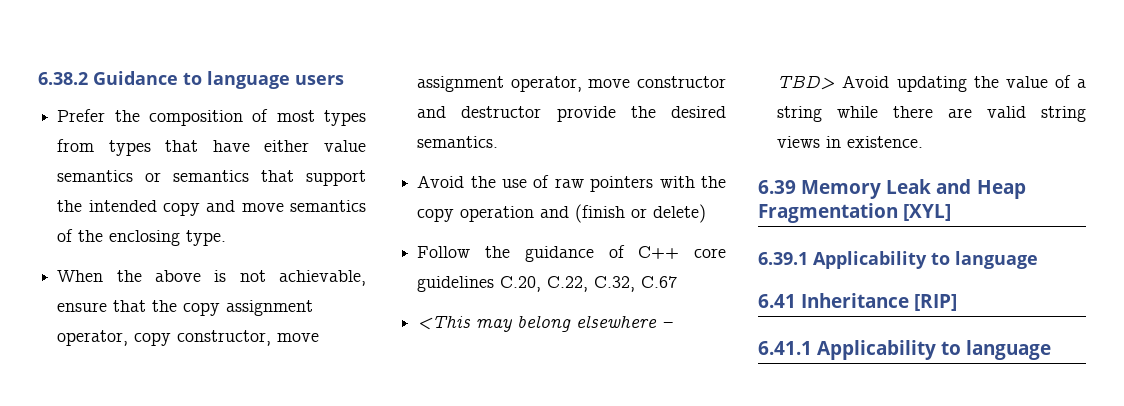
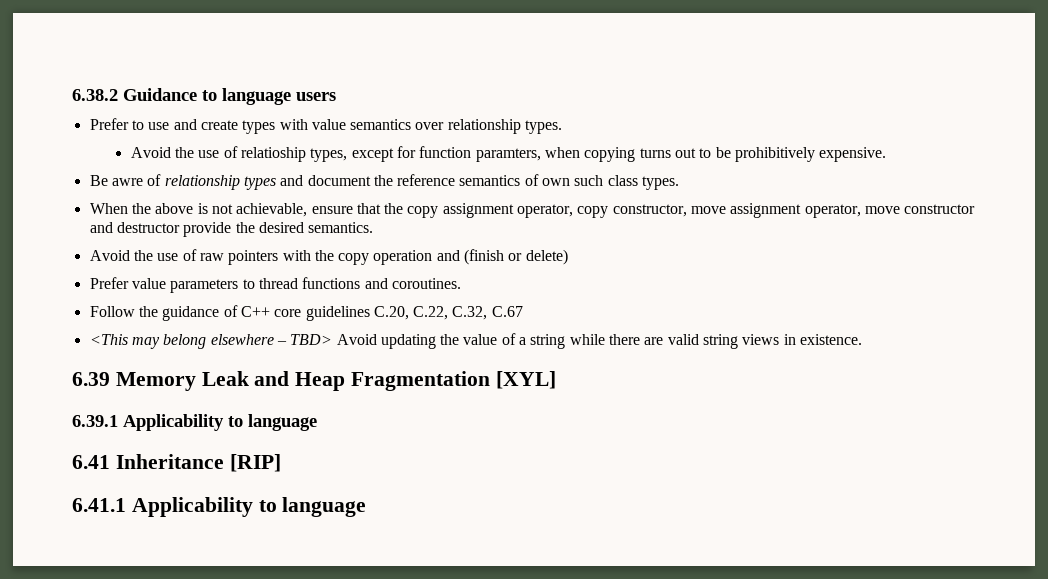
- Prefer the composition of most types from types that have either value semantics or semantics that support the intended copy and move semantics of the enclosing type.
+ Prefer to use and create types with value semantics over relationship types.
+ Avoid the use of relatioship types, except for function paramters, when copying turns out to be prohibitively expensive.
+ Be awre of relationship types and document the reference semantics of own such class types.
+ Prefer value parameters to thread functions and coroutines.

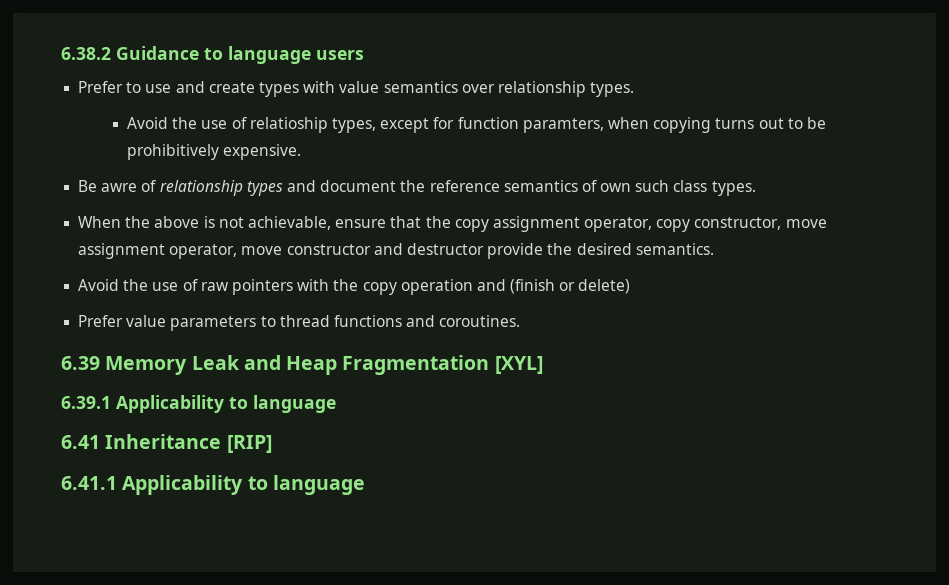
- Follow the guidance of C++ core guidelines C.20, C.22, C.32, C.67
- <This may belong elsewhere – TBD> Avoid updating the value of a string while there are valid string views in existence.

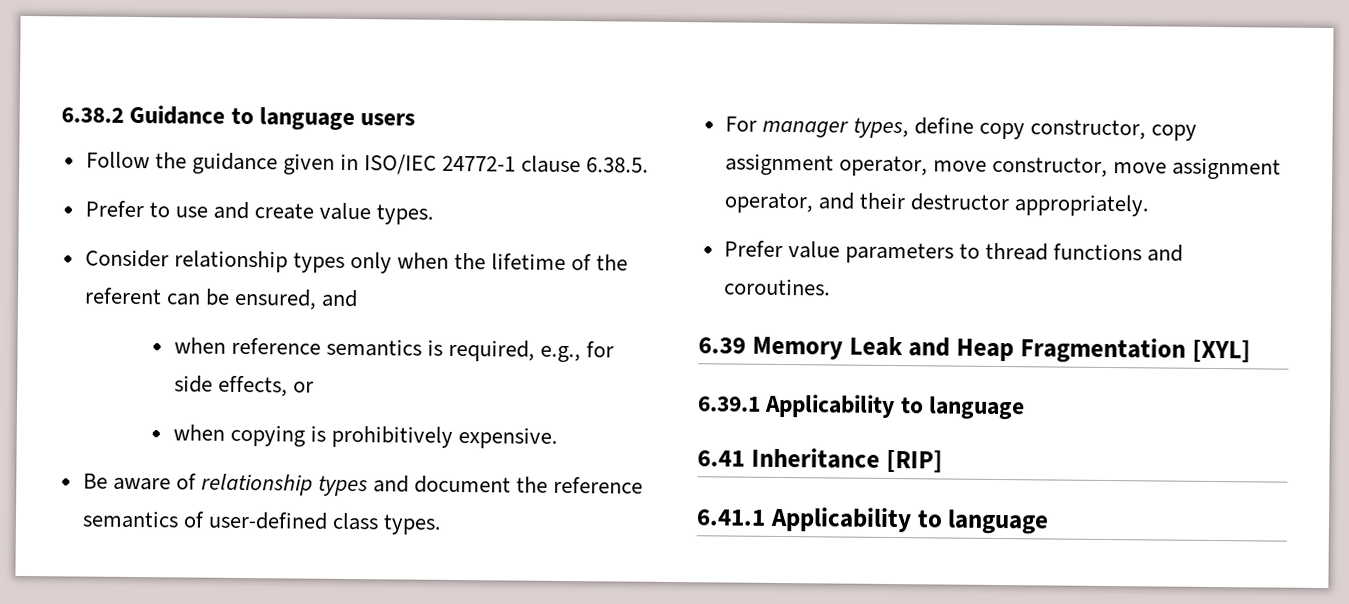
+ Follow the guidance given in ISO/IEC 24772-1 clause 6.38.5.
- Prefer to use and create types with value semantics over relationship types.
- Avoid the use of relatioship types, except for function paramters, when copying turns out to be prohibitively expensive.
+ Prefer to use and create value types.
+ Consider relationship types only when the lifetime of the referent can be ensured, and
+ when reference semantics is required, e.g., for side effects, or
+ when copying is prohibitively expensive.
- Be awre of relationship types and document the reference semantics of own such class types.
+ Be aware of relationship types and document the reference semantics of user-defined class types.
- When the above is not achievable, ensure that the copy assignment operator, copy constructor, move assignment operator, move constructor and destructor provide the desired semantics.
- Avoid the use of raw pointers with the copy operation and (finish or delete)
+ For manager types, define copy constructor, copy assignment operator, move constructor, move assignment operator, and their destructor appropriately.

